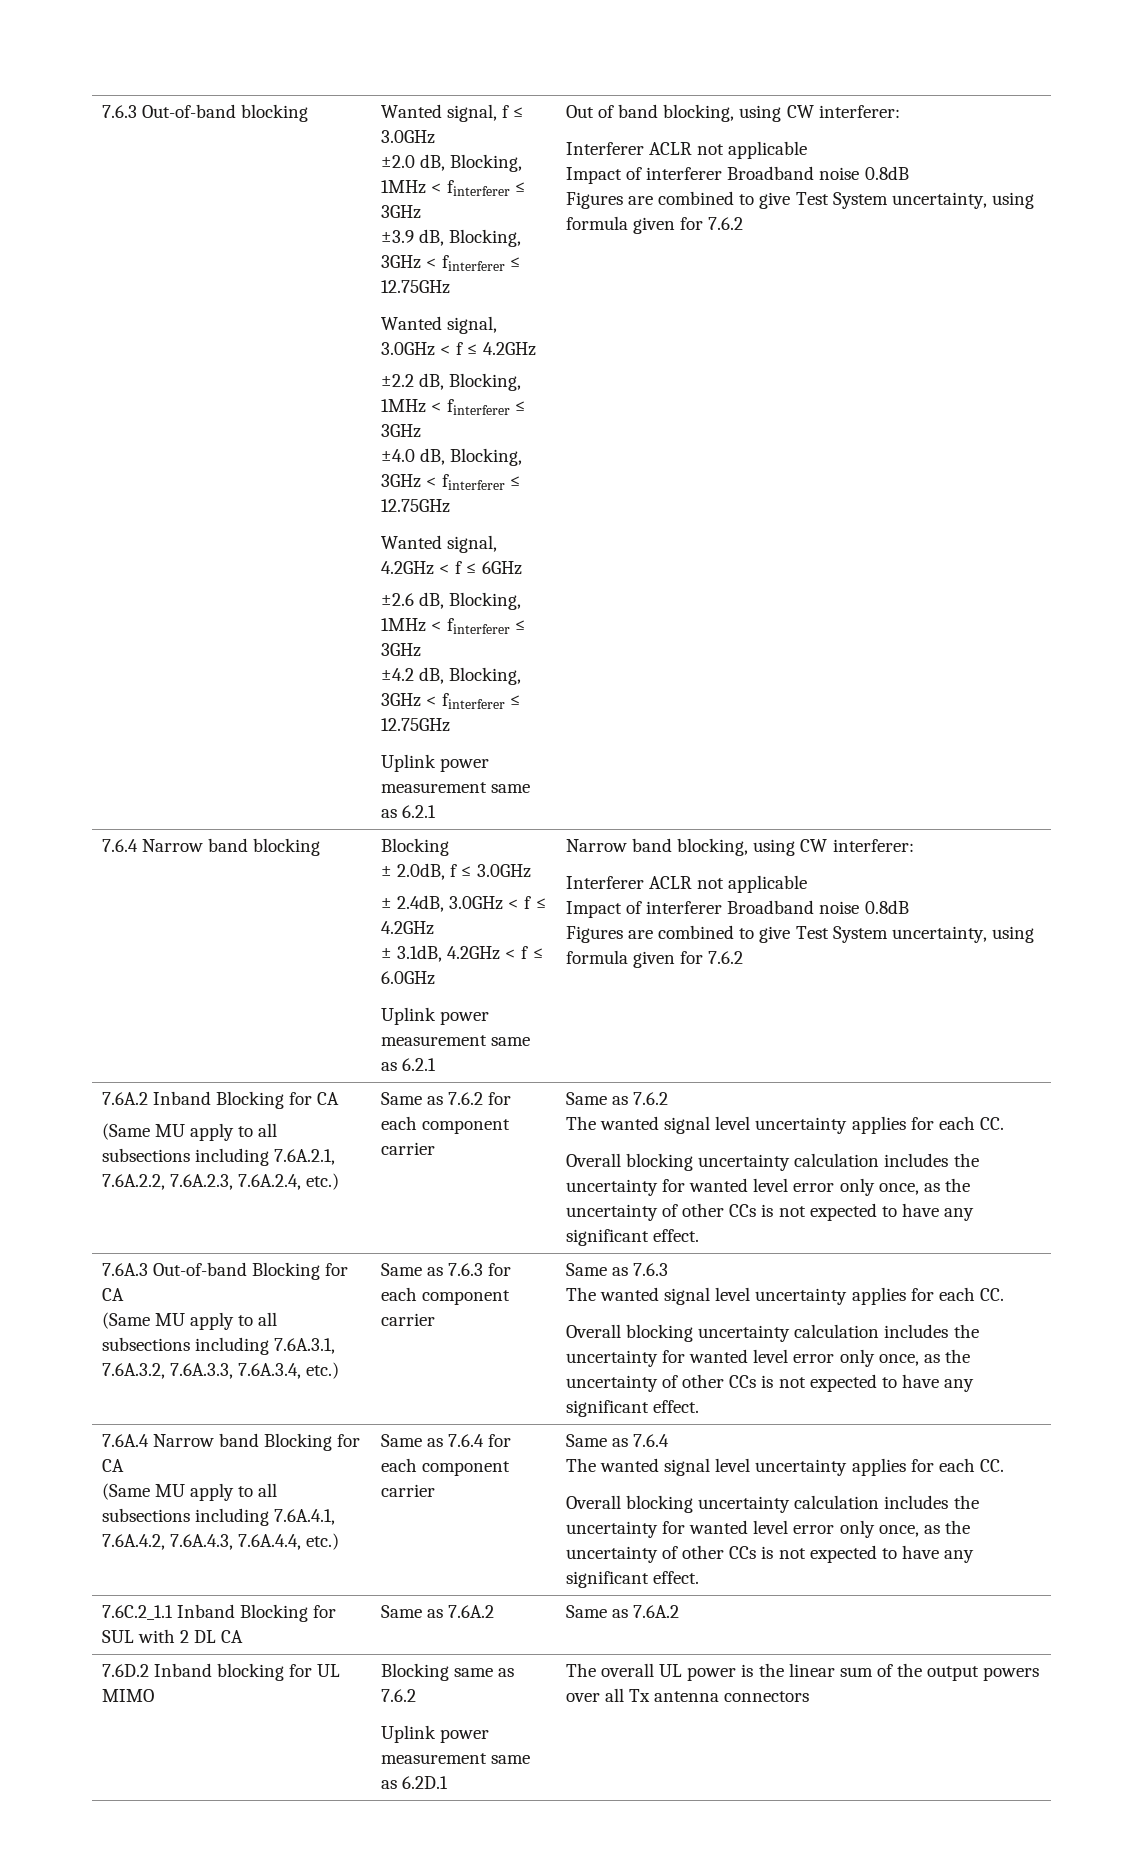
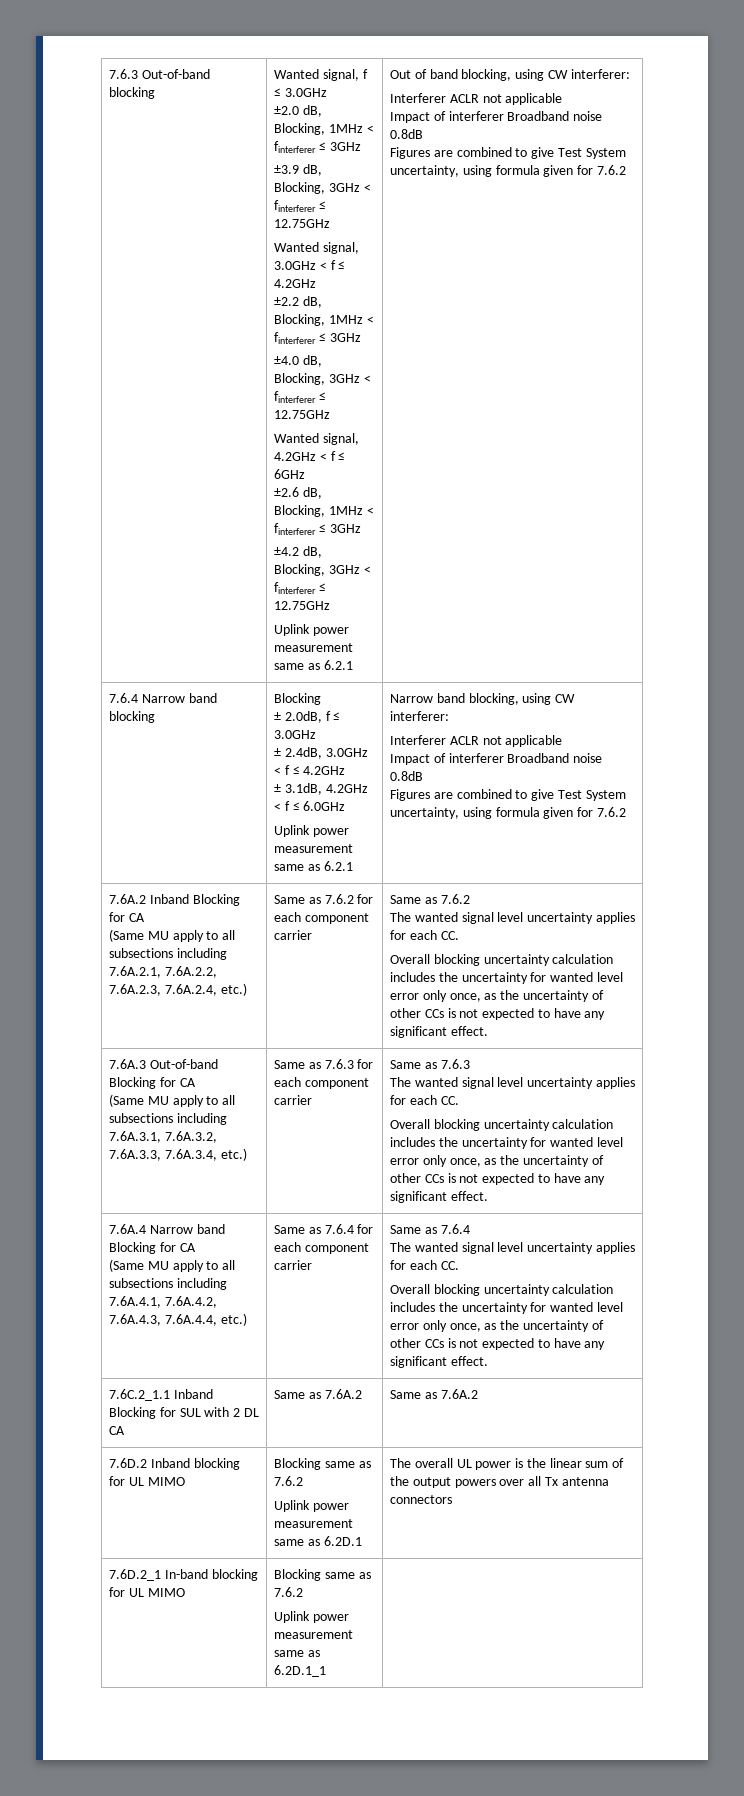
+ 7.6D.2_1 In-band blocking for UL MIMO | Blocking same as 7.6.2
+ Uplink power measurement same as 6.2D.1_1 |

